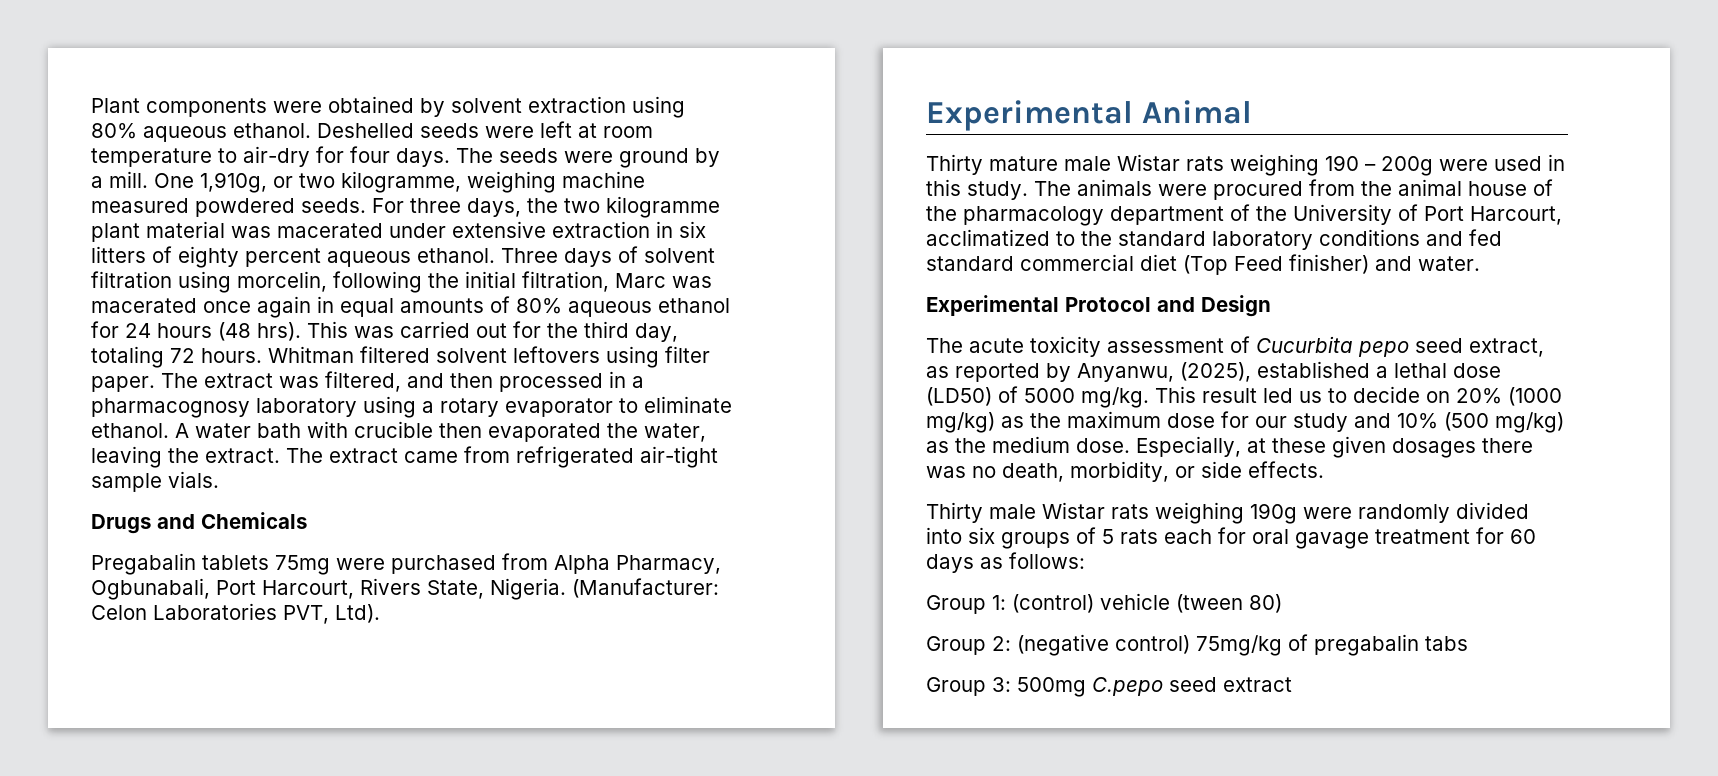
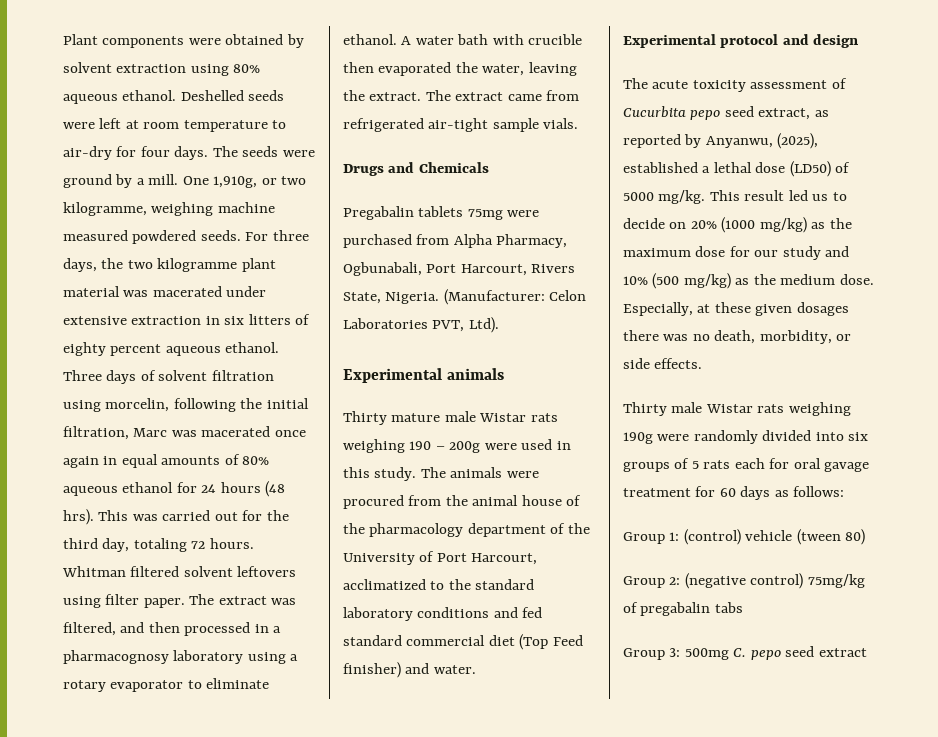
- Experimental Animal
+ Experimental animals
- Experimental Protocol and Design
+ Experimental protocol and design
- Group 3: 500mg C.pepo seed extract
+ Group 3: 500mg C. pepo seed extract

